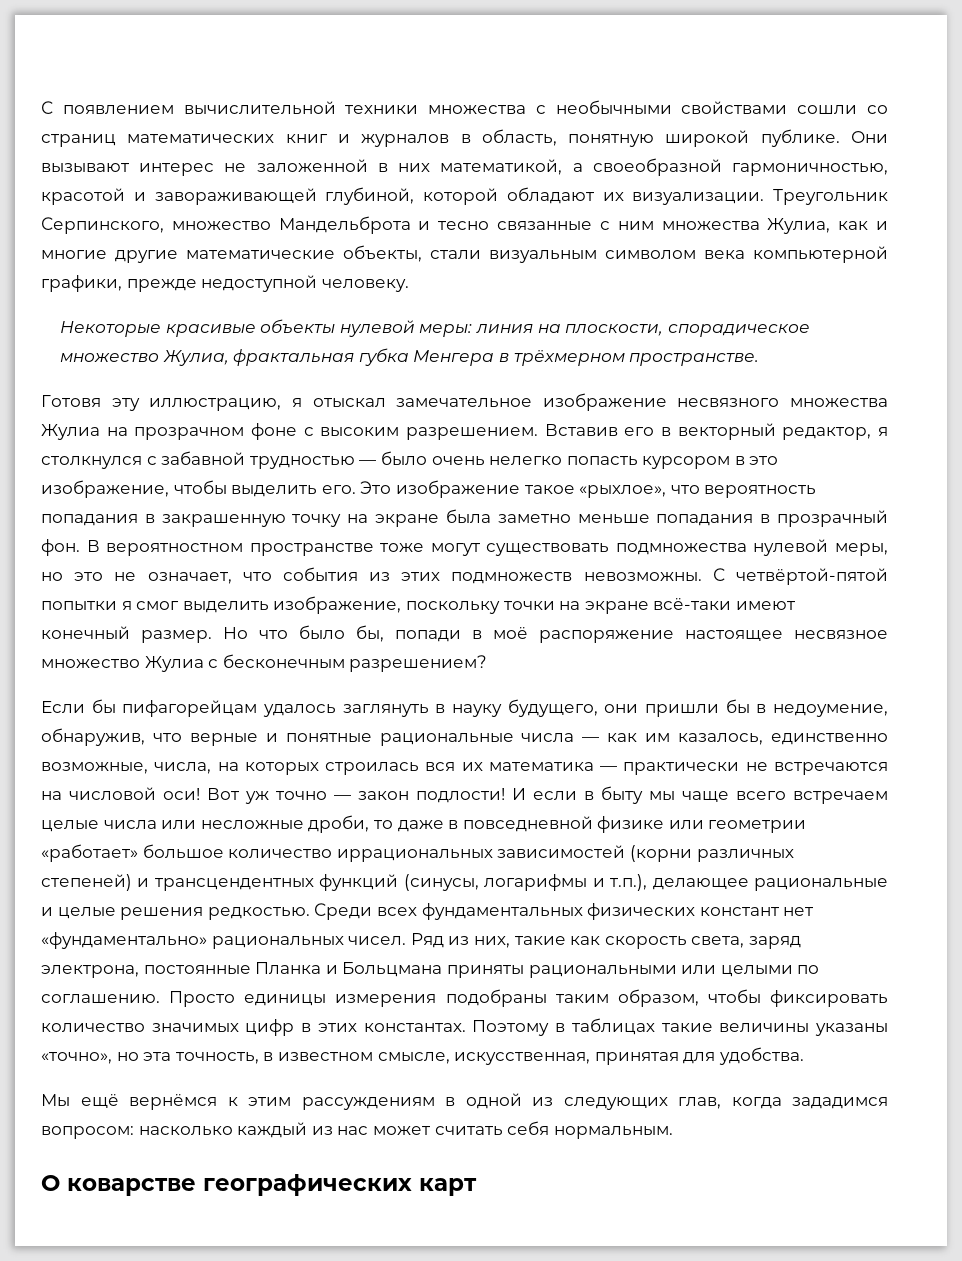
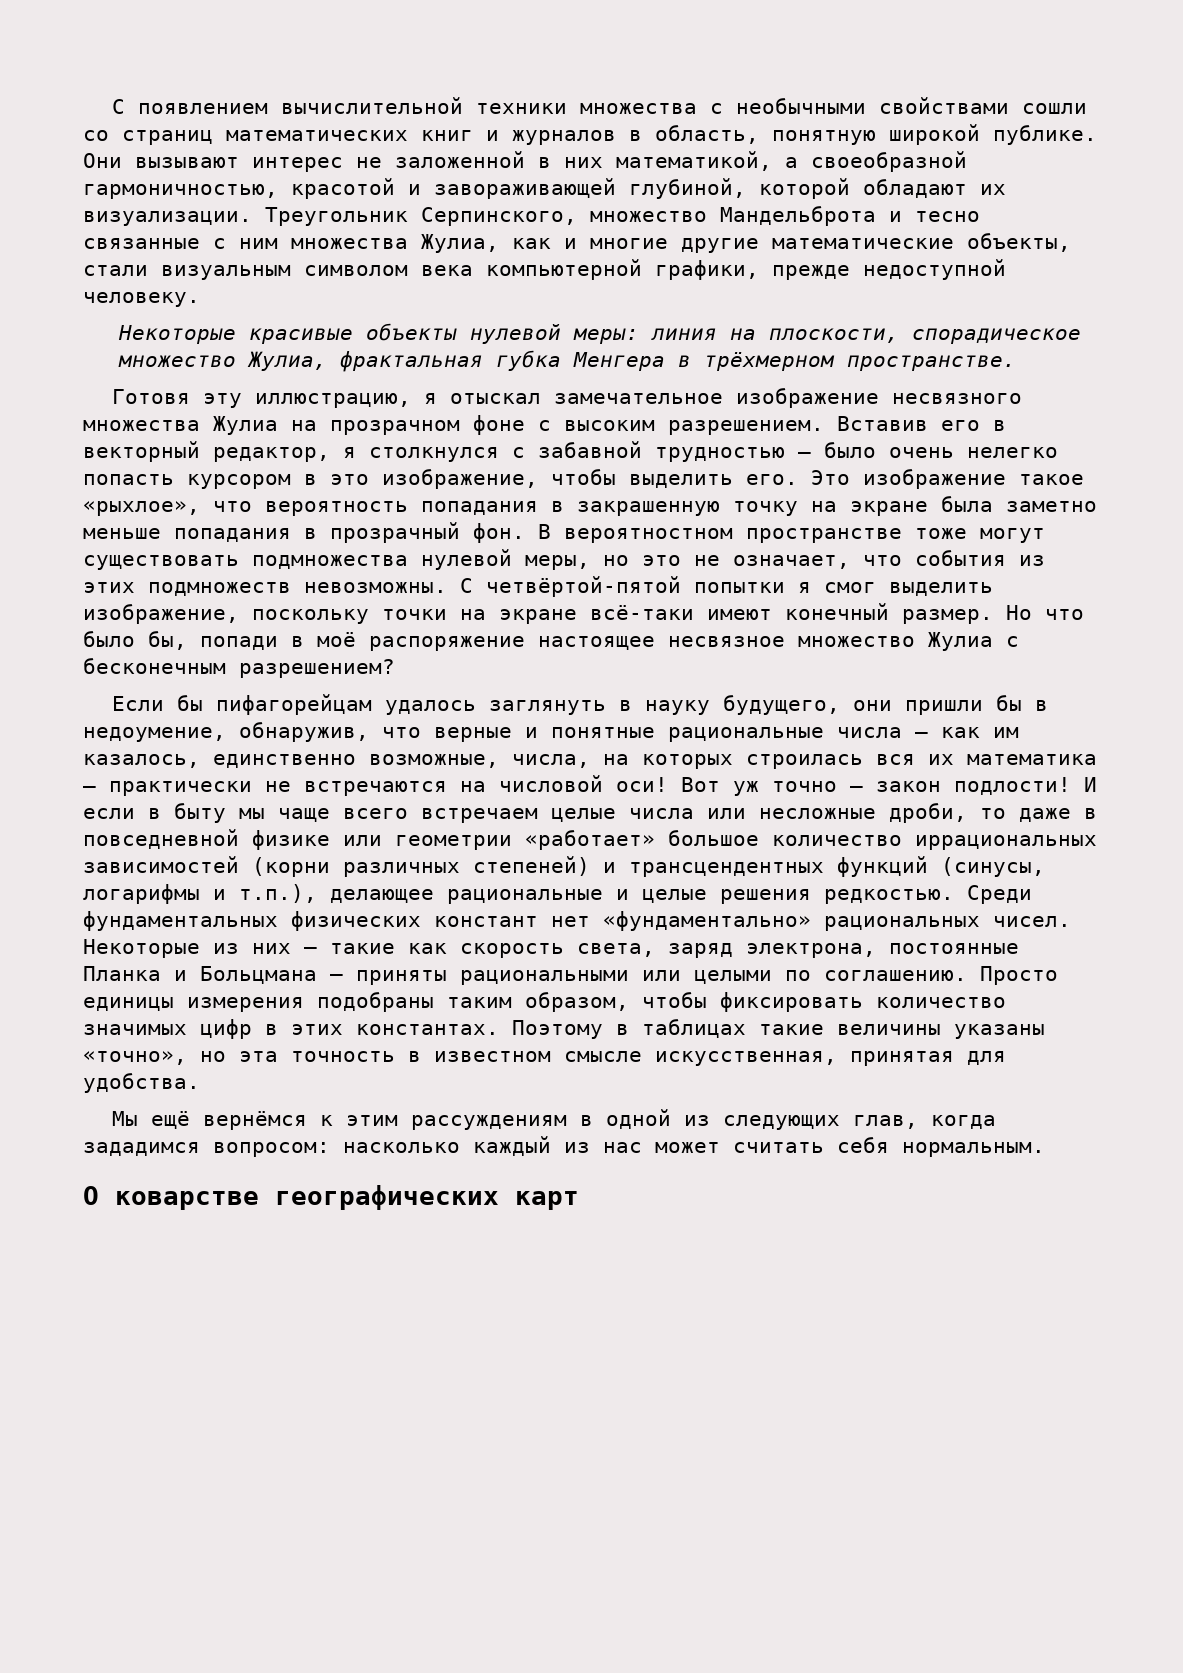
- Среди всех фундаментальных физических констант нет «фундаментально» рациональных чисел.
+ Среди фундаментальных физических констант нет «фундаментально» рациональных чисел.
- Ряд из них, такие как скорость света, заряд электрона, постоянные Планка и Больцмана приняты рациональными или целыми по соглашению.
+ Некоторые из них – такие как скорость света, заряд электрона, постоянные Планка и Больцмана – приняты рациональными или целыми по соглашению.
- Поэтому в таблицах такие величины указаны «точно», но эта точность, в известном смысле, искусственная, принятая для удобства.
+ Поэтому в таблицах такие величины указаны «точно», но эта точность в известном смысле искусственная, принятая для удобства.

